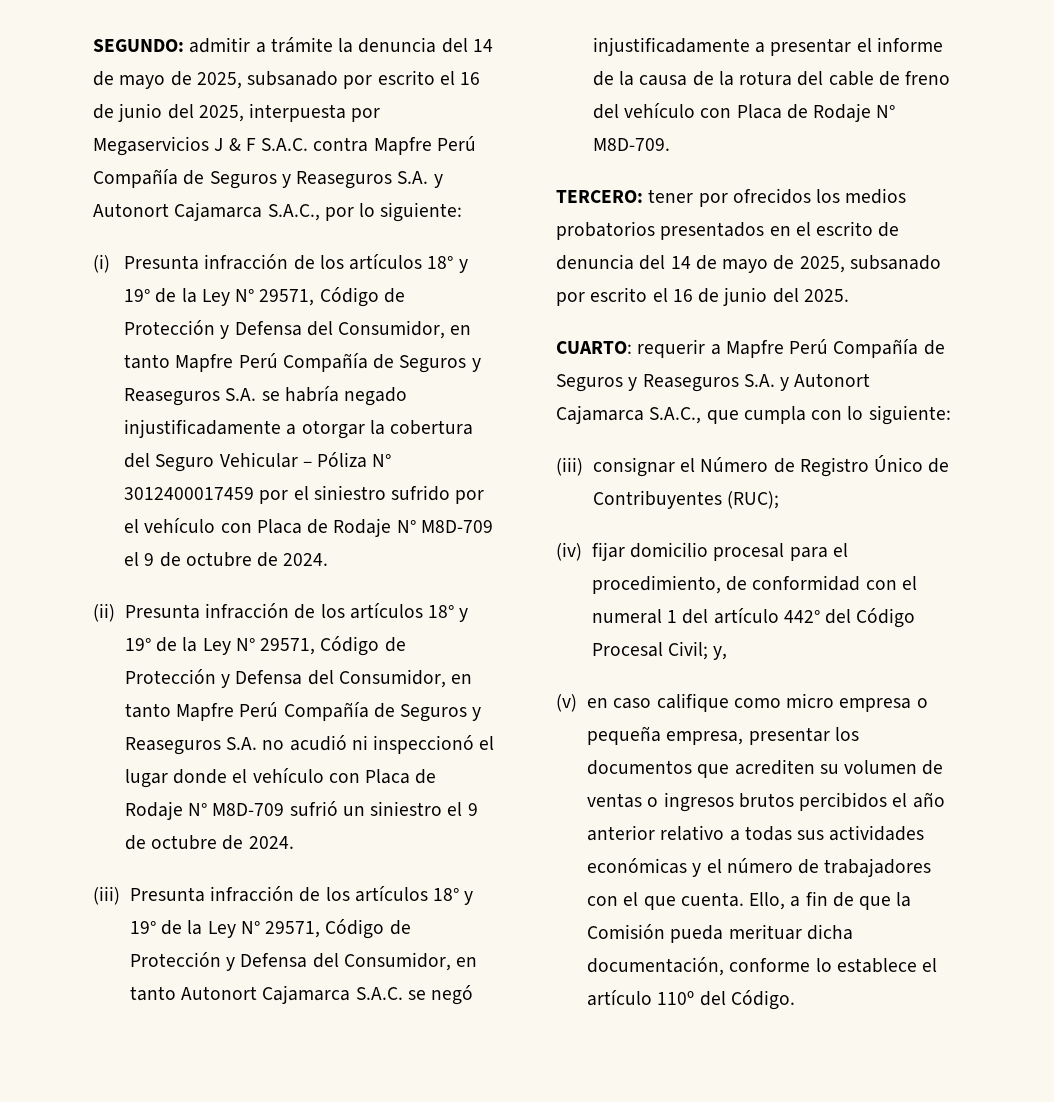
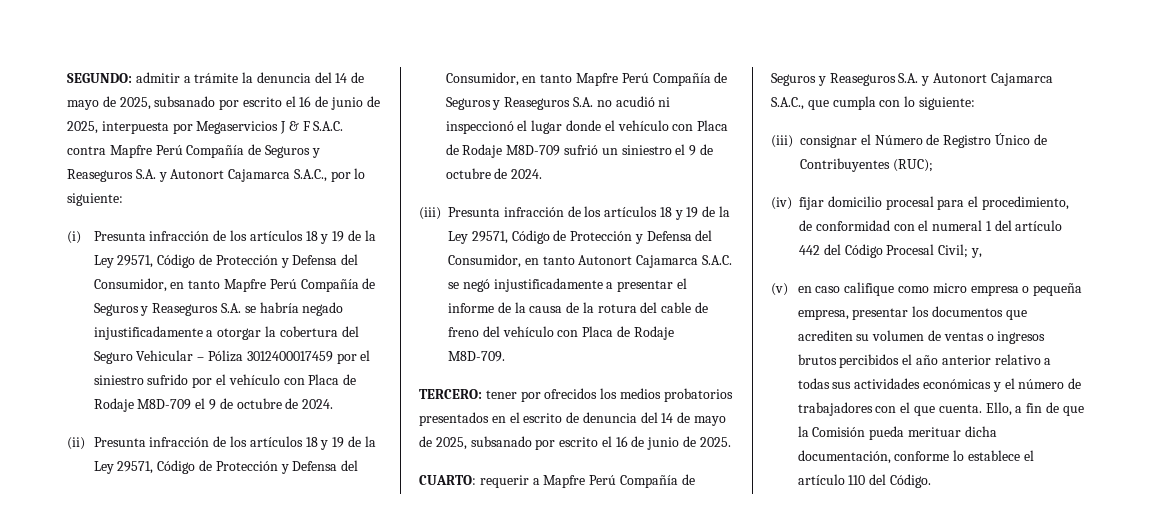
- SEGUNDO: admitir a trámite la denuncia del 14 de mayo de 2025, subsanado por escrito el 16 de junio del 2025, interpuesta por Megaservicios J & F S.A.C. contra Mapfre Perú Compañía de Seguros y Reaseguros S.A. y Autonort Cajamarca S.A.C., por lo siguiente:
+ SEGUNDO: admitir a trámite la denuncia del 14 de mayo de 2025, subsanado por escrito el 16 de junio de 2025, interpuesta por Megaservicios J & F S.A.C. contra Mapfre Perú Compañía de Seguros y Reaseguros S.A. y Autonort Cajamarca S.A.C., por lo siguiente:
- (i) Presunta infracción de los artículos 18° y 19° de la Ley N° 29571, Código de Protección y Defensa del Consumidor, en tanto Mapfre Perú Compañía de Seguros y Reaseguros S.A. se habría negado injustificadamente a otorgar la cobertura del Seguro Vehicular – Póliza N° 3012400017459 por el siniestro sufrido por el vehículo con Placa de Rodaje N° M8D-709 el 9 de octubre de 2024.
+ (i) Presunta infracción de los artículos 18 y 19 de la Ley 29571, Código de Protección y Defensa del Consumidor, en tanto Mapfre Perú Compañía de Seguros y Reaseguros S.A. se habría negado injustificadamente a otorgar la cobertura del Seguro Vehicular – Póliza 3012400017459 por el siniestro sufrido por el vehículo con Placa de Rodaje M8D-709 el 9 de octubre de 2024.
- (ii) Presunta infracción de los artículos 18° y 19° de la Ley N° 29571, Código de Protección y Defensa del Consumidor, en tanto Mapfre Perú Compañía de Seguros y Reaseguros S.A. no acudió ni inspeccionó el lugar donde el vehículo con Placa de Rodaje N° M8D-709 sufrió un siniestro el 9 de octubre de 2024.
+ (ii) Presunta infracción de los artículos 18 y 19 de la Ley 29571, Código de Protección y Defensa del Consumidor, en tanto Mapfre Perú Compañía de Seguros y Reaseguros S.A. no acudió ni inspeccionó el lugar donde el vehículo con Placa de Rodaje M8D-709 sufrió un siniestro el 9 de octubre de 2024.
- (iii) Presunta infracción de los artículos 18° y 19° de la Ley N° 29571, Código de Protección y Defensa del Consumidor, en tanto Autonort Cajamarca S.A.C. se negó injustificadamente a presentar el informe de la causa de la rotura del cable de freno del vehículo con Placa de Rodaje N° M8D-709.
+ (iii) Presunta infracción de los artículos 18 y 19 de la Ley 29571, Código de Protección y Defensa del Consumidor, en tanto Autonort Cajamarca S.A.C. se negó injustificadamente a presentar el informe de la causa de la rotura del cable de freno del vehículo con Placa de Rodaje M8D-709.
- TERCERO: tener por ofrecidos los medios probatorios presentados en el escrito de denuncia del 14 de mayo de 2025, subsanado por escrito el 16 de junio del 2025.
+ TERCERO: tener por ofrecidos los medios probatorios presentados en el escrito de denuncia del 14 de mayo de 2025, subsanado por escrito el 16 de junio de 2025.
- (iv) fijar domicilio procesal para el procedimiento, de conformidad con el numeral 1 del artículo 442° del Código Procesal Civil; y,
+ (iv) fijar domicilio procesal para el procedimiento, de conformidad con el numeral 1 del artículo 442 del Código Procesal Civil; y,
- Ello, a fin de que la Comisión pueda merituar dicha documentación, conforme lo establece el artículo 110º del Código.
+ Ello, a fin de que la Comisión pueda merituar dicha documentación, conforme lo establece el artículo 110 del Código.

